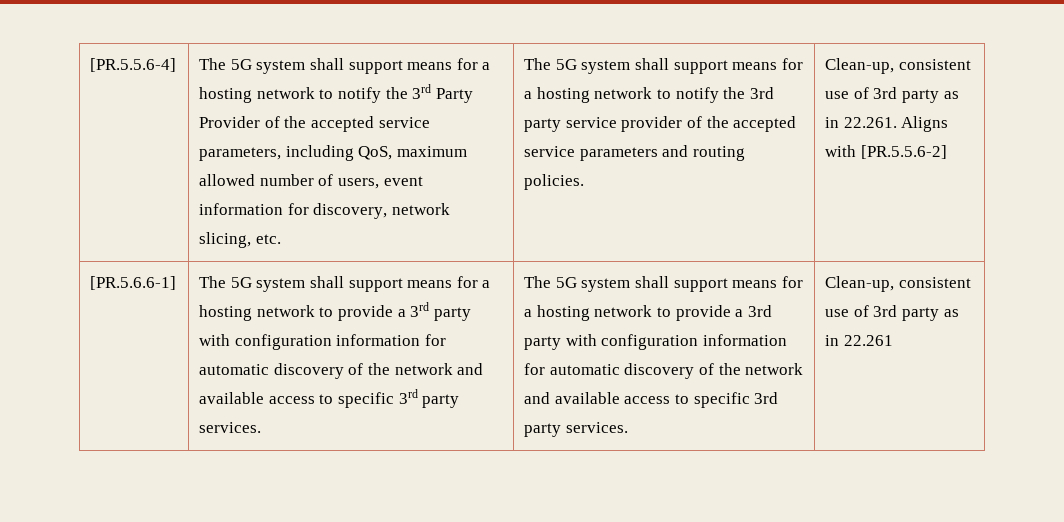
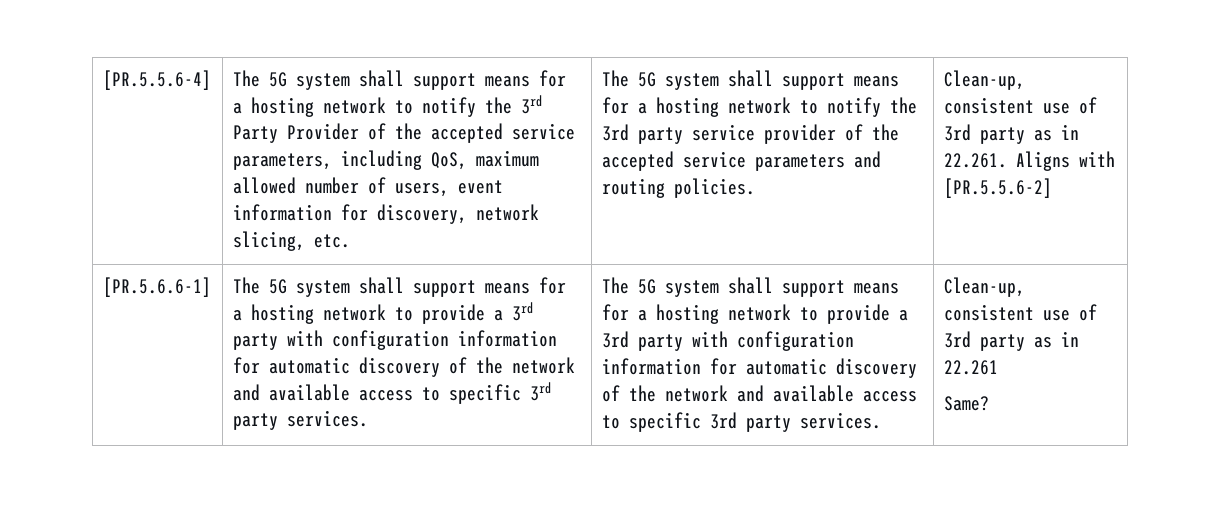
+ Same?

